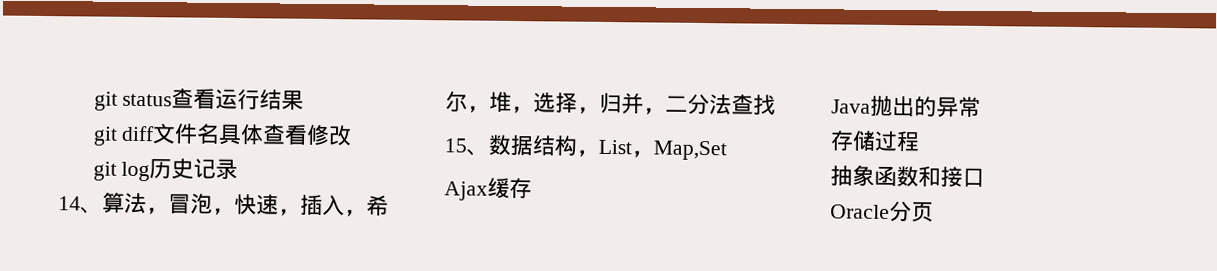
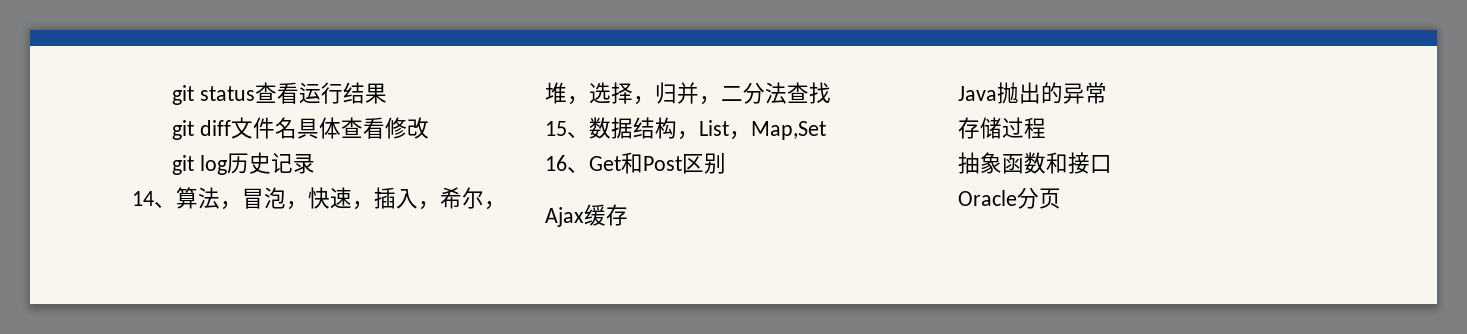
+ 16、Get和Post区别

